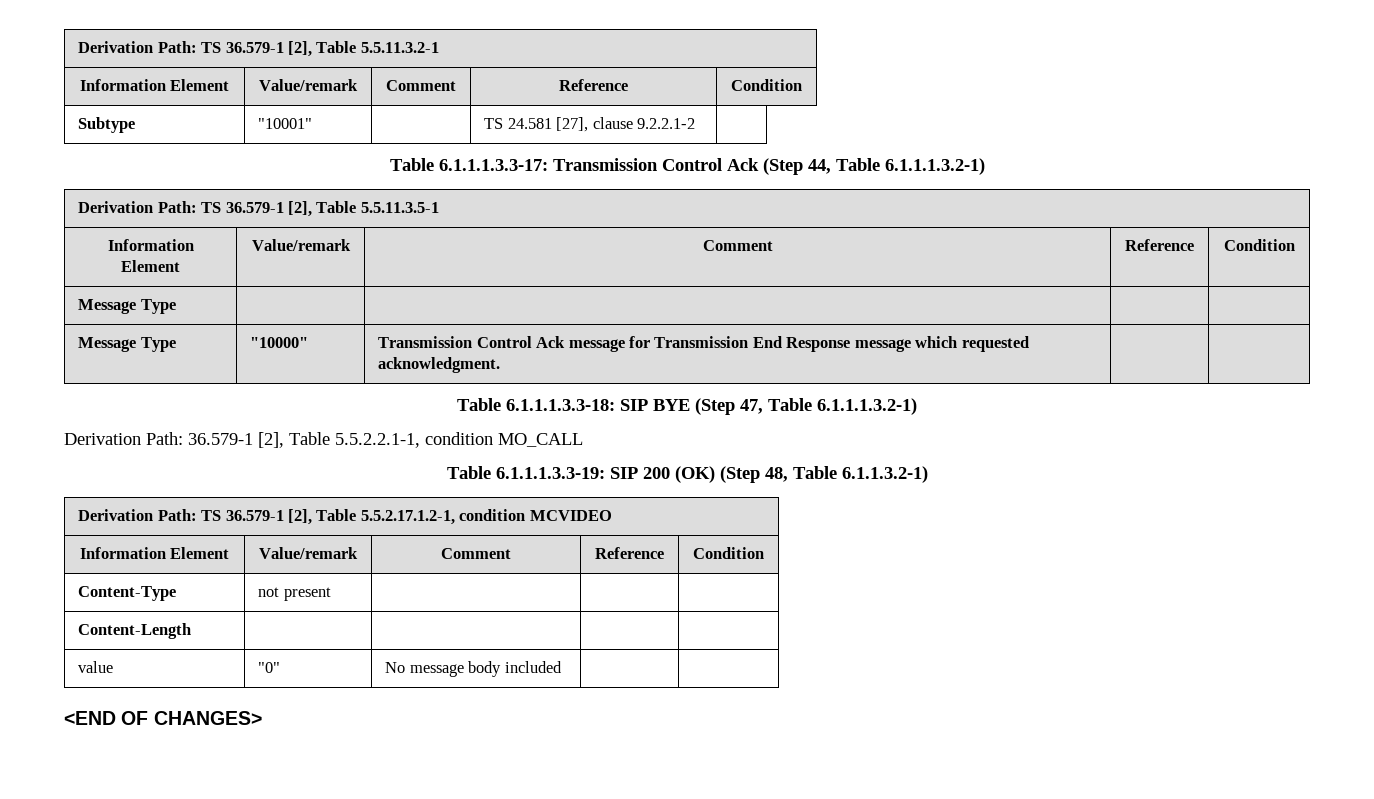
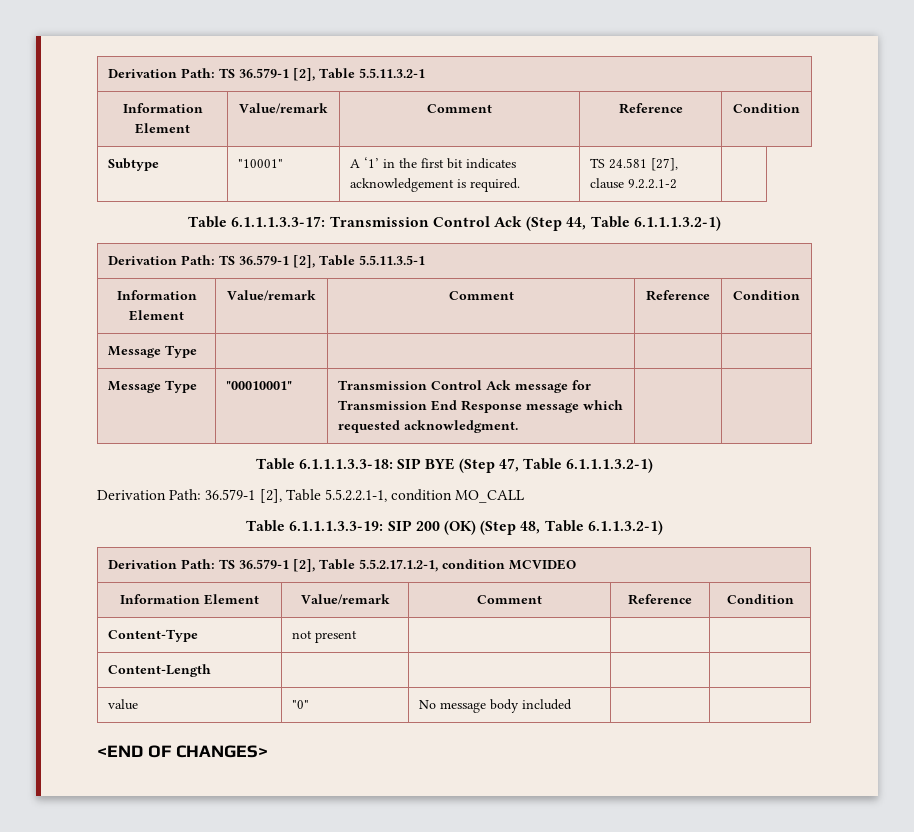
- Subtype | "10001" | | TS 24.581 [27], clause 9.2.2.1-2 |
+ Subtype | "10001" | A ‘1’ in the first bit indicates acknowledgement is required. | TS 24.581 [27], clause 9.2.2.1-2 |
- Message Type | "10000" | Transmission Control Ack message for Transmission End Response message which requested acknowledgment. | |
+ Message Type | "00010001" | Transmission Control Ack message for Transmission End Response message which requested acknowledgment. | |

